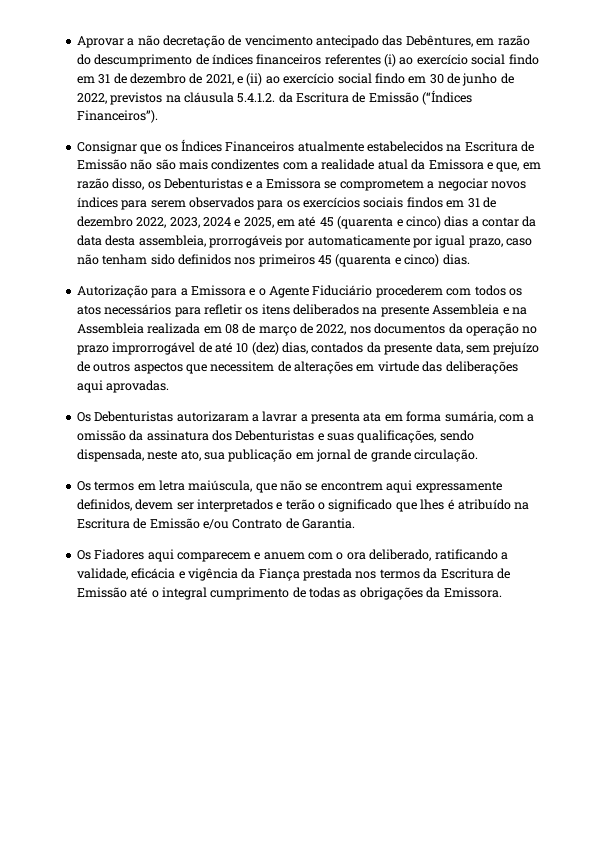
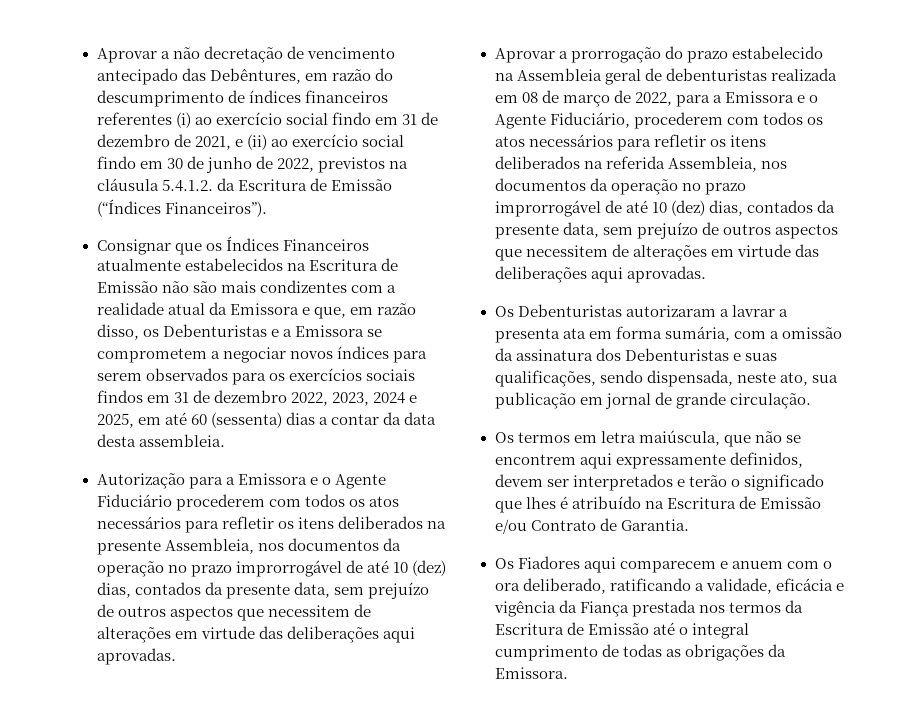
- Consignar que os Índices Financeiros atualmente estabelecidos na Escritura de Emissão não são mais condizentes com a realidade atual da Emissora e que, em razão disso, os Debenturistas e a Emissora se comprometem a negociar novos índices para serem observados para os exercícios sociais findos em 31 de dezembro 2022, 2023, 2024 e 2025, em até 45 (quarenta e cinco) dias a contar da data desta assembleia, prorrogáveis por automaticamente por igual prazo, caso não tenham sido definidos nos primeiros 45 (quarenta e cinco) dias.
+ Consignar que os Índices Financeiros atualmente estabelecidos na Escritura de Emissão não são mais condizentes com a realidade atual da Emissora e que, em razão disso, os Debenturistas e a Emissora se comprometem a negociar novos índices para serem observados para os exercícios sociais findos em 31 de dezembro 2022, 2023, 2024 e 2025, em até 60 (sessenta) dias a contar da data desta assembleia.
- Autorização para a Emissora e o Agente Fiduciário procederem com todos os atos necessários para refletir os itens deliberados na presente Assembleia e na Assembleia realizada em 08 de março de 2022, nos documentos da operação no prazo improrrogável de até 10 (dez) dias, contados da presente data, sem prejuízo de outros aspectos que necessitem de alterações em virtude das deliberações aqui aprovadas.
+ Autorização para a Emissora e o Agente Fiduciário procederem com todos os atos necessários para refletir os itens deliberados na presente Assembleia, nos documentos da operação no prazo improrrogável de até 10 (dez) dias, contados da presente data, sem prejuízo de outros aspectos que necessitem de alterações em virtude das deliberações aqui aprovadas.
+ Aprovar a prorrogação do prazo estabelecido na Assembleia geral de debenturistas realizada em 08 de março de 2022, para a Emissora e o Agente Fiduciário, procederem com todos os atos necessários para refletir os itens deliberados na referida Assembleia, nos documentos da operação no prazo improrrogável de até 10 (dez) dias, contados da presente data, sem prejuízo de outros aspectos que necessitem de alterações em virtude das deliberações aqui aprovadas.

